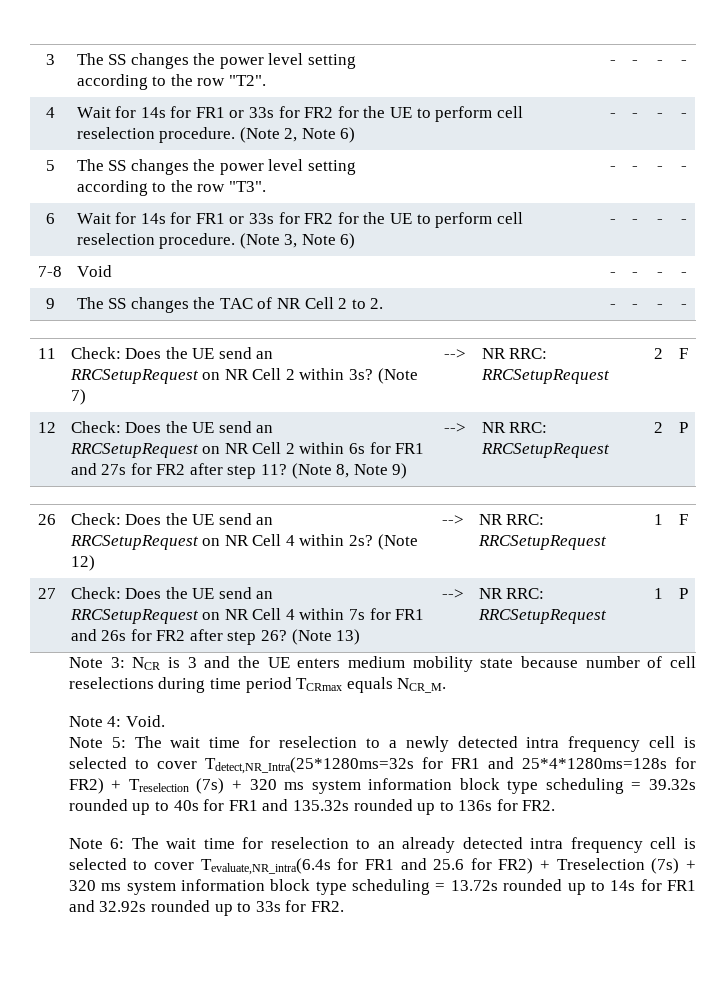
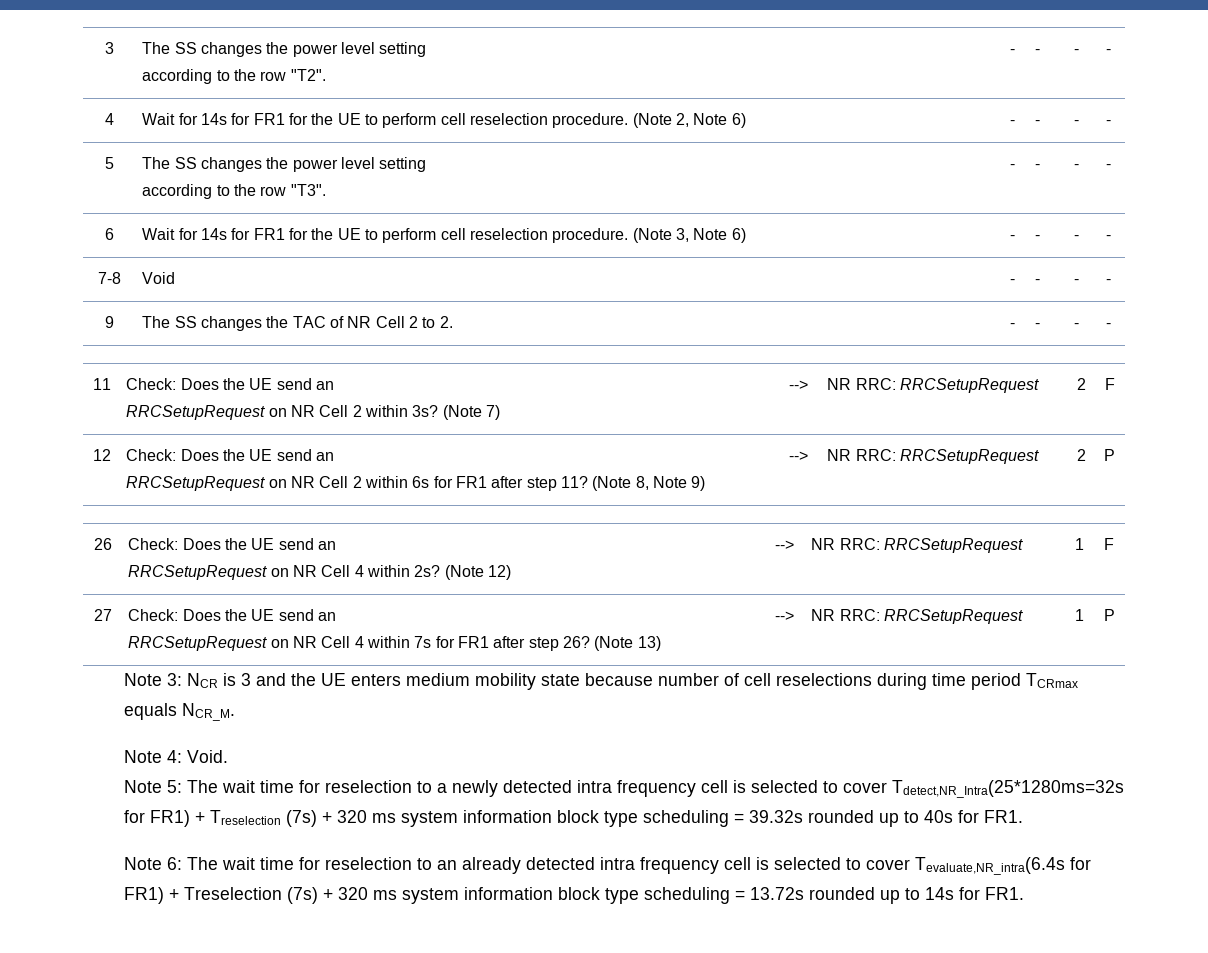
- 4 | Wait for 14s for FR1 or 33s for FR2 for the UE to perform cell reselection procedure. (Note 2, Note 6) | - | - | - | -
+ 4 | Wait for 14s for FR1 for the UE to perform cell reselection procedure. (Note 2, Note 6) | - | - | - | -
- 6 | Wait for 14s for FR1 or 33s for FR2 for the UE to perform cell reselection procedure. (Note 3, Note 6) | - | - | - | -
+ 6 | Wait for 14s for FR1 for the UE to perform cell reselection procedure. (Note 3, Note 6) | - | - | - | -
  12 | Check: Does the UE send an
- RRCSetupRequest on NR Cell 2 within 6s for FR1 and 27s for FR2 after step 11? (Note 8, Note 9) | --> | NR RRC: RRCSetupRequest | 2 | P
+ RRCSetupRequest on NR Cell 2 within 6s for FR1 after step 11? (Note 8, Note 9) | --> | NR RRC: RRCSetupRequest | 2 | P
  27 | Check: Does the UE send an
- RRCSetupRequest on NR Cell 4 within 7s for FR1 and 26s for FR2 after step 26? (Note 13) | --> | NR RRC: RRCSetupRequest | 1 | P
+ RRCSetupRequest on NR Cell 4 within 7s for FR1 after step 26? (Note 13) | --> | NR RRC: RRCSetupRequest | 1 | P
- Note 5: The wait time for reselection to a newly detected intra frequency cell is selected to cover Tdetect,NR_Intra(25*1280ms=32s for FR1 and 25*4*1280ms=128s for FR2) + Treselection (7s) + 320 ms system information block type scheduling = 39.32s rounded up to 40s for FR1 and 135.32s rounded up to 136s for FR2.
+ Note 5: The wait time for reselection to a newly detected intra frequency cell is selected to cover Tdetect,NR_Intra(25*1280ms=32s for FR1) + Treselection (7s) + 320 ms system information block type scheduling = 39.32s rounded up to 40s for FR1.
- Note 6: The wait time for reselection to an already detected intra frequency cell is selected to cover Tevaluate,NR_intra(6.4s for FR1 and 25.6 for FR2) + Treselection (7s) + 320 ms system information block type scheduling = 13.72s rounded up to 14s for FR1 and 32.92s rounded up to 33s for FR2.
+ Note 6: The wait time for reselection to an already detected intra frequency cell is selected to cover Tevaluate,NR_intra(6.4s for FR1) + Treselection (7s) + 320 ms system information block type scheduling = 13.72s rounded up to 14s for FR1.

